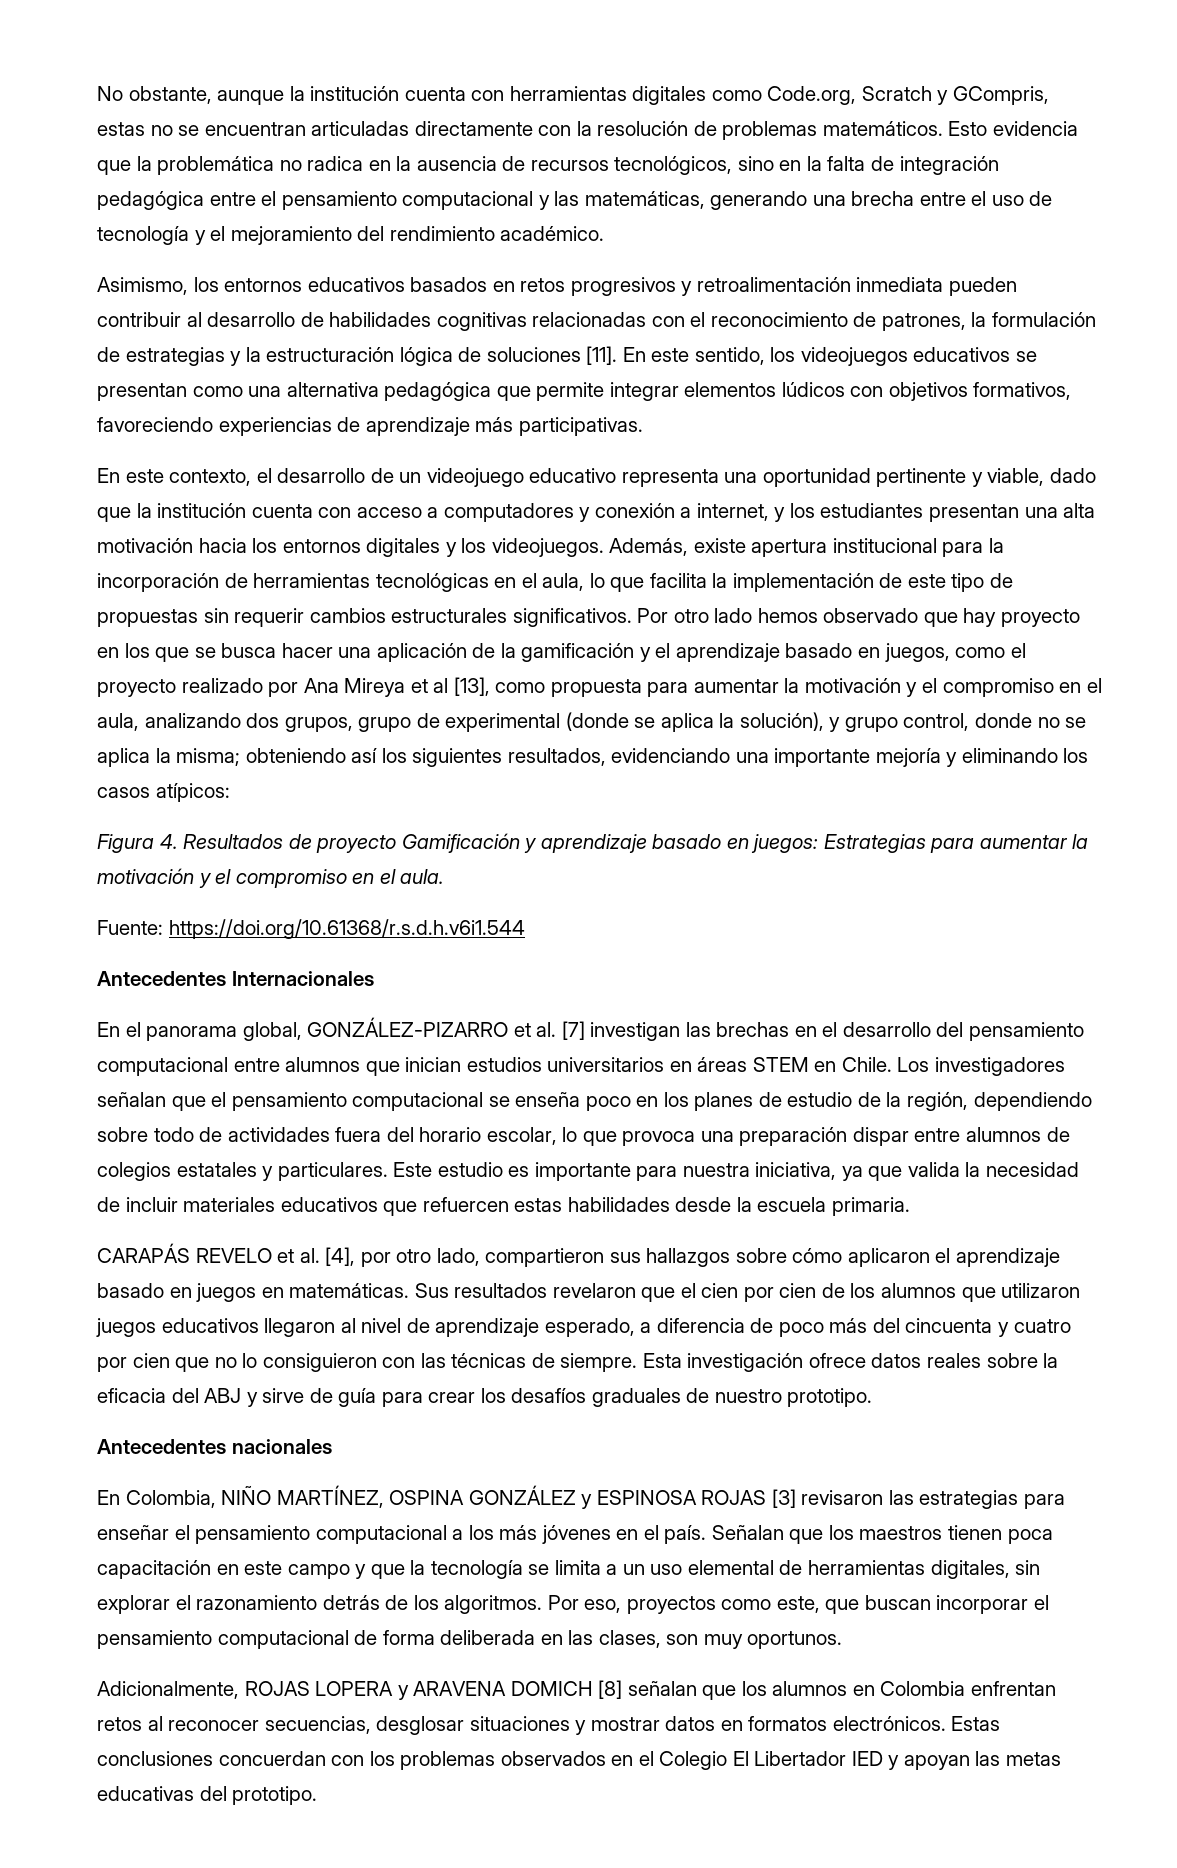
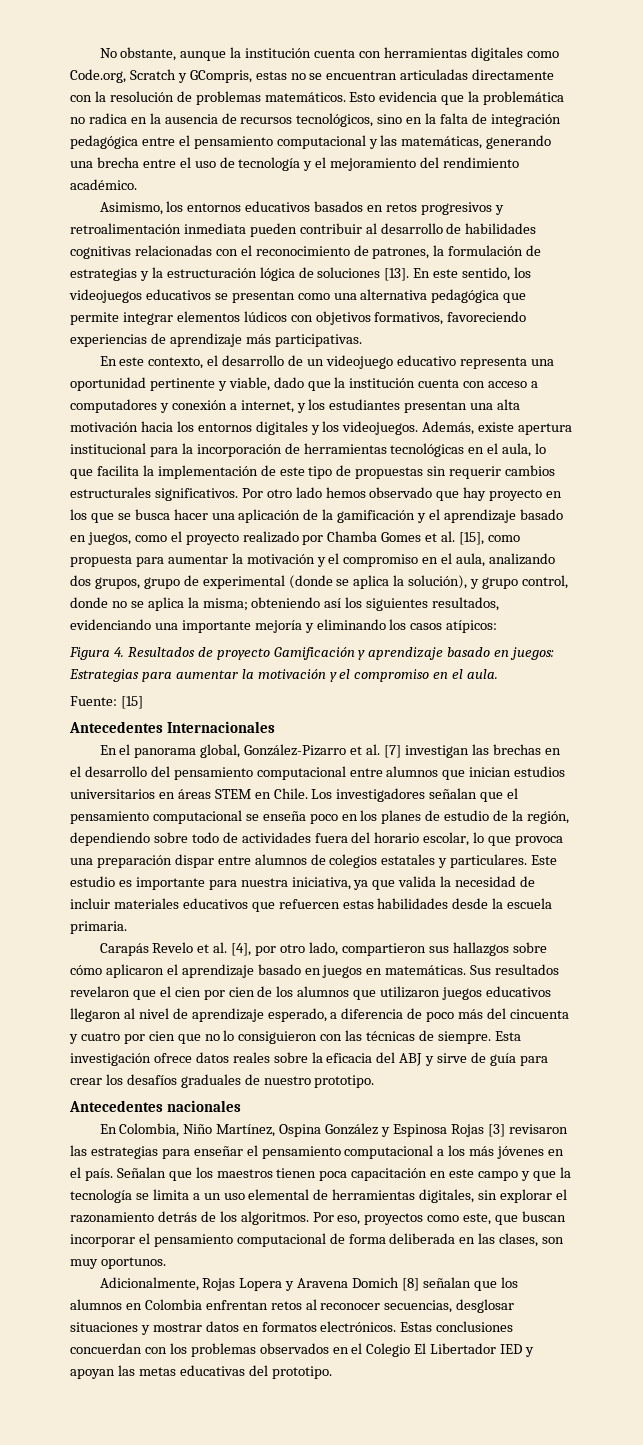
- Asimismo, los entornos educativos basados en retos progresivos y retroalimentación inmediata pueden contribuir al desarrollo de habilidades cognitivas relacionadas con el reconocimiento de patrones, la formulación de estrategias y la estructuración lógica de soluciones [11].
+ Asimismo, los entornos educativos basados en retos progresivos y retroalimentación inmediata pueden contribuir al desarrollo de habilidades cognitivas relacionadas con el reconocimiento de patrones, la formulación de estrategias y la estructuración lógica de soluciones [13].
- Por otro lado hemos observado que hay proyecto en los que se busca hacer una aplicación de la gamificación y el aprendizaje basado en juegos, como el proyecto realizado por Ana Mireya et al [13], como propuesta para aumentar la motivación y el compromiso en el aula, analizando dos grupos, grupo de experimental (donde se aplica la solución), y grupo control, donde no se aplica la misma;
+ Por otro lado hemos observado que hay proyecto en los que se busca hacer una aplicación de la gamificación y el aprendizaje basado en juegos, como el proyecto realizado por Chamba Gomes et al. [15], como propuesta para aumentar la motivación y el compromiso en el aula, analizando dos grupos, grupo de experimental (donde se aplica la solución), y grupo control, donde no se aplica la misma;
- Fuente: https://doi.org/10.61368/r.s.d.h.v6i1.544
+ Fuente: [15]
- En el panorama global, GONZÁLEZ-PIZARRO et al. [7] investigan las brechas en el desarrollo del pensamiento computacional entre alumnos que inician estudios universitarios en áreas STEM en Chile.
+ En el panorama global, González-Pizarro et al. [7] investigan las brechas en el desarrollo del pensamiento computacional entre alumnos que inician estudios universitarios en áreas STEM en Chile.
- CARAPÁS REVELO et al. [4], por otro lado, compartieron sus hallazgos sobre cómo aplicaron el aprendizaje basado en juegos en matemáticas.
+ Carapás Revelo et al. [4], por otro lado, compartieron sus hallazgos sobre cómo aplicaron el aprendizaje basado en juegos en matemáticas.
- En Colombia, NIÑO MARTÍNEZ, OSPINA GONZÁLEZ y ESPINOSA ROJAS [3] revisaron las estrategias para enseñar el pensamiento computacional a los más jóvenes en el país.
+ En Colombia, Niño Martínez, Ospina González y Espinosa Rojas [3] revisaron las estrategias para enseñar el pensamiento computacional a los más jóvenes en el país.
- Adicionalmente, ROJAS LOPERA y ARAVENA DOMICH [8] señalan que los alumnos en Colombia enfrentan retos al reconocer secuencias, desglosar situaciones y mostrar datos en formatos electrónicos.
+ Adicionalmente, Rojas Lopera y Aravena Domich [8] señalan que los alumnos en Colombia enfrentan retos al reconocer secuencias, desglosar situaciones y mostrar datos en formatos electrónicos.

